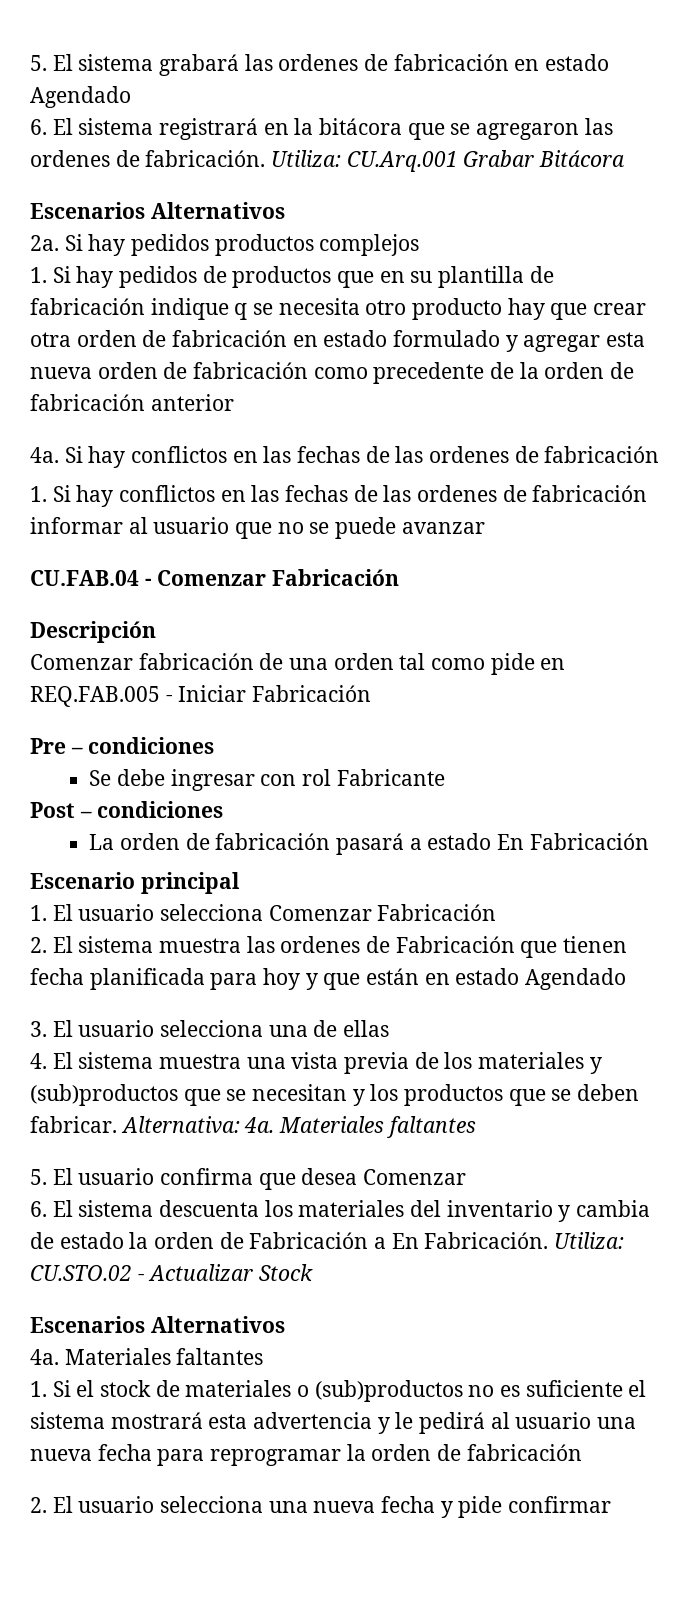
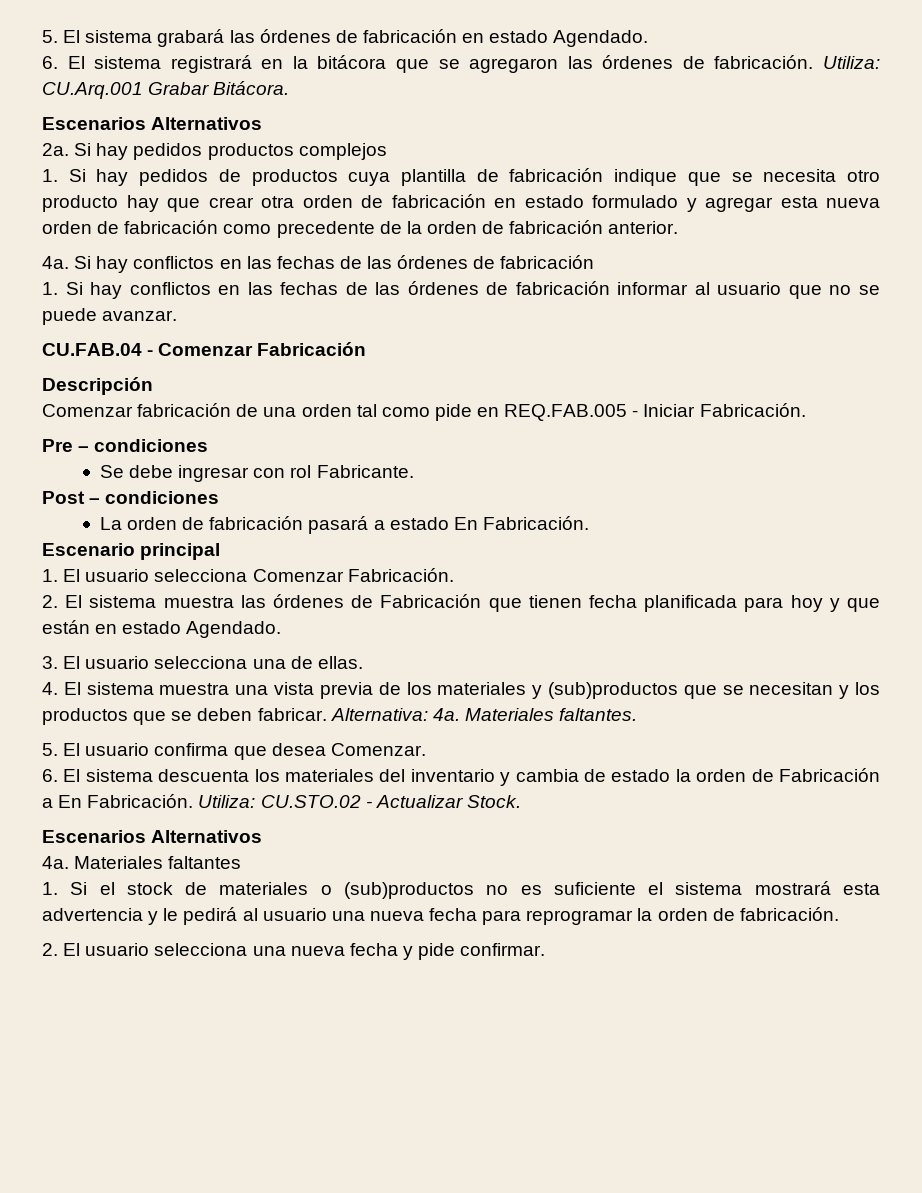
- 5. El sistema grabará las ordenes de fabricación en estado Agendado
+ 5. El sistema grabará las órdenes de fabricación en estado Agendado.
- 6. El sistema registrará en la bitácora que se agregaron las ordenes de fabricación.
+ 6. El sistema registrará en la bitácora que se agregaron las órdenes de fabricación.
- Utiliza: CU.Arq.001 Grabar Bitácora
+ Utiliza: CU.Arq.001 Grabar Bitácora.
- 1. Si hay pedidos de productos que en su plantilla de fabricación indique q se necesita otro producto hay que crear otra orden de fabricación en estado formulado y agregar esta nueva orden de fabricación como precedente de la orden de fabricación anterior
+ 1. Si hay pedidos de productos cuya plantilla de fabricación indique que se necesita otro producto hay que crear otra orden de fabricación en estado formulado y agregar esta nueva orden de fabricación como precedente de la orden de fabricación anterior.
- 4a. Si hay conflictos en las fechas de las ordenes de fabricación
+ 4a. Si hay conflictos en las fechas de las órdenes de fabricación
- 1. Si hay conflictos en las fechas de las ordenes de fabricación informar al usuario que no se puede avanzar
+ 1. Si hay conflictos en las fechas de las órdenes de fabricación informar al usuario que no se puede avanzar.
- Comenzar fabricación de una orden tal como pide en REQ.FAB.005 - Iniciar Fabricación
+ Comenzar fabricación de una orden tal como pide en REQ.FAB.005 - Iniciar Fabricación.
- Se debe ingresar con rol Fabricante
+ Se debe ingresar con rol Fabricante.
- La orden de fabricación pasará a estado En Fabricación
+ La orden de fabricación pasará a estado En Fabricación.
- 1. El usuario selecciona Comenzar Fabricación
+ 1. El usuario selecciona Comenzar Fabricación.
- 2. El sistema muestra las ordenes de Fabricación que tienen fecha planificada para hoy y que están en estado Agendado
+ 2. El sistema muestra las órdenes de Fabricación que tienen fecha planificada para hoy y que están en estado Agendado.
- 3. El usuario selecciona una de ellas
+ 3. El usuario selecciona una de ellas.
- Alternativa: 4a. Materiales faltantes
+ Alternativa: 4a. Materiales faltantes.
- 5. El usuario confirma que desea Comenzar
+ 5. El usuario confirma que desea Comenzar.
- Utiliza: CU.STO.02 - Actualizar Stock
+ Utiliza: CU.STO.02 - Actualizar Stock.
- 1. Si el stock de materiales o (sub)productos no es suficiente el sistema mostrará esta advertencia y le pedirá al usuario una nueva fecha para reprogramar la orden de fabricación
+ 1. Si el stock de materiales o (sub)productos no es suficiente el sistema mostrará esta advertencia y le pedirá al usuario una nueva fecha para reprogramar la orden de fabricación.
- 2. El usuario selecciona una nueva fecha y pide confirmar
+ 2. El usuario selecciona una nueva fecha y pide confirmar.

